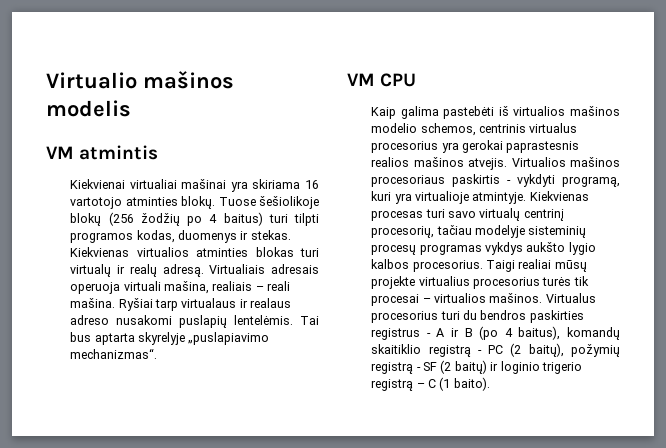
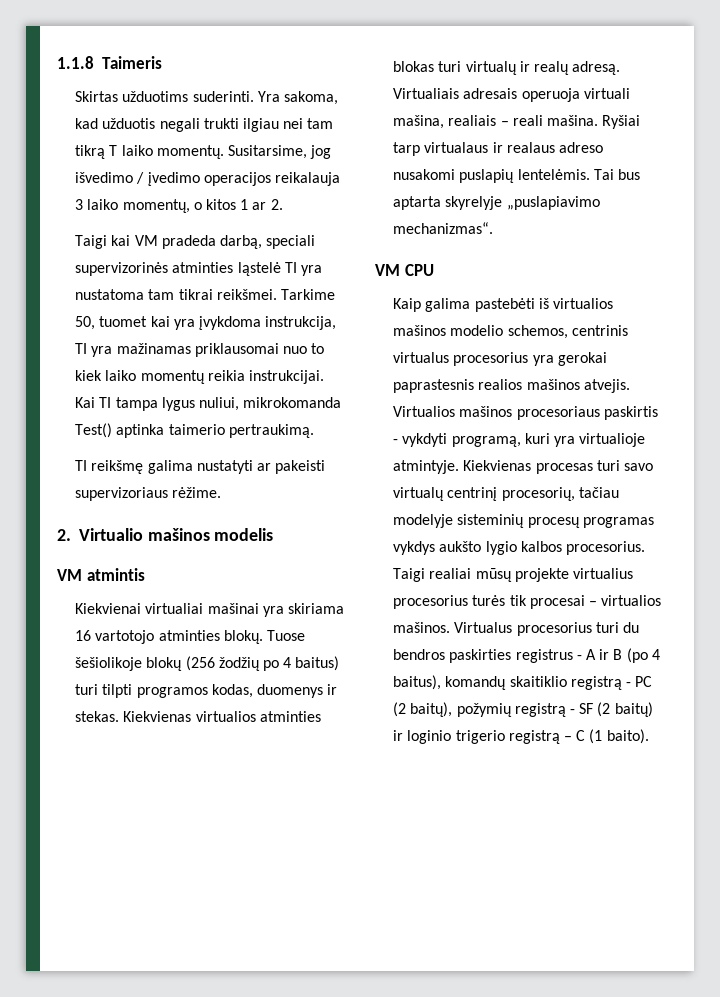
- Virtualio mašinos modelis
+ 1.1.8 Taimeris
+ Skirtas užduotims suderinti. Yra sakoma, kad užduotis negali trukti ilgiau nei tam tikrą T laiko momentų. Susitarsime, jog išvedimo / įvedimo operacijos reikalauja 3 laiko momentų, o kitos 1 ar 2.
+ Taigi kai VM pradeda darbą, speciali supervizorinės atminties ląstelė TI yra nustatoma tam tikrai reikšmei. Tarkime 50, tuomet kai yra įvykdoma instrukcija, TI yra mažinamas priklausomai nuo to kiek laiko momentų reikia instrukcijai. Kai TI tampa lygus nuliui, mikrokomanda Test() aptinka taimerio pertraukimą.
+ TI reikšmę galima nustatyti ar pakeisti supervizoriaus rėžime.
+ 2. Virtualio mašinos modelis

